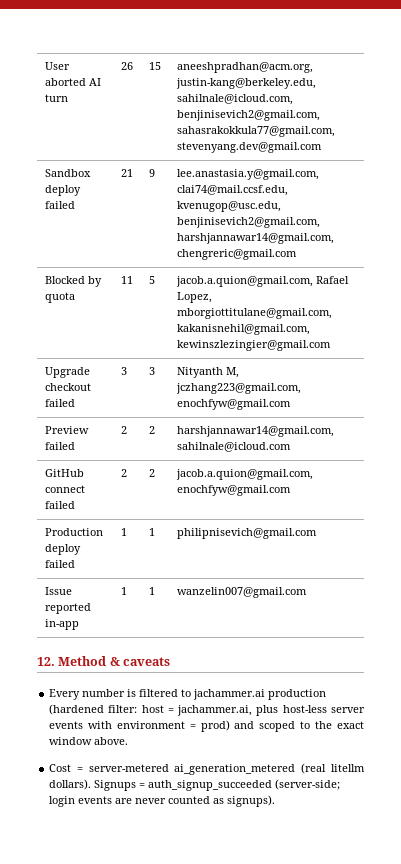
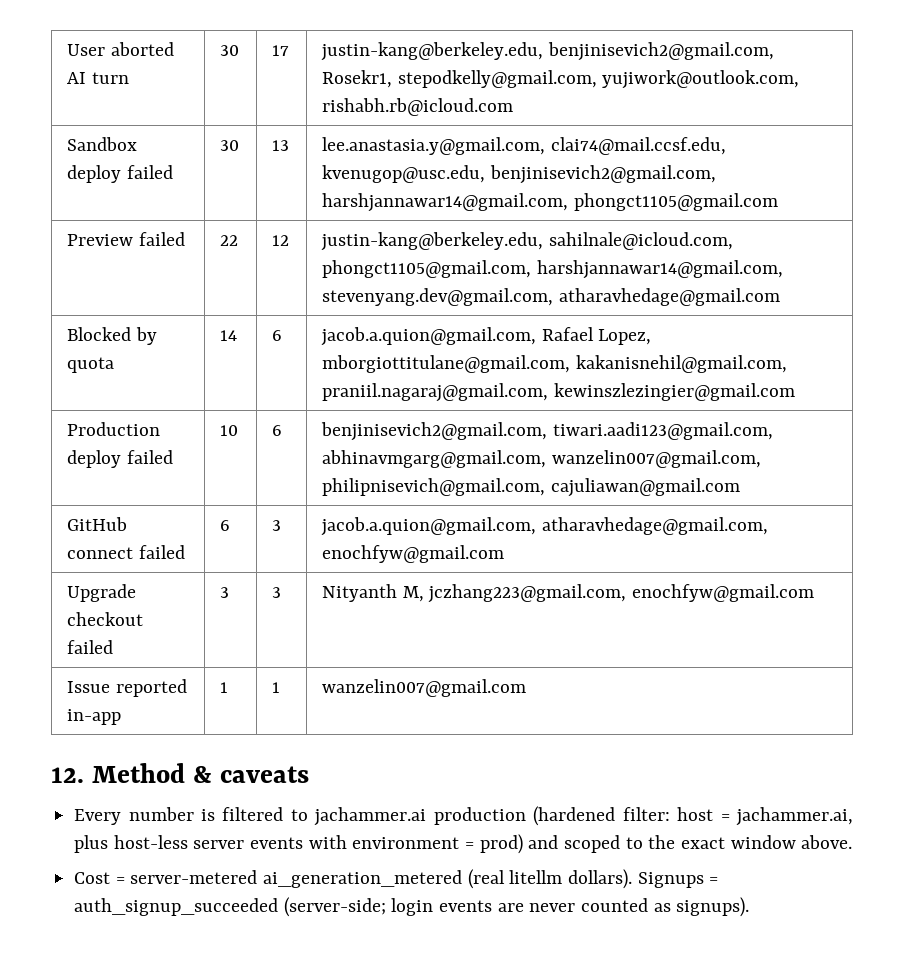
- User aborted AI turn | 26 | 15 | aneeshpradhan@acm.org, justin-kang@berkeley.edu, sahilnale@icloud.com, benjinisevich2@gmail.com, sahasrakokkula77@gmail.com, stevenyang.dev@gmail.com
+ User aborted AI turn | 30 | 17 | justin-kang@berkeley.edu, benjinisevich2@gmail.com, Rosekr1, stepodkelly@gmail.com, yujiwork@outlook.com, rishabh.rb@icloud.com
- Sandbox deploy failed | 21 | 9 | lee.anastasia.y@gmail.com, clai74@mail.ccsf.edu, kvenugop@usc.edu, benjinisevich2@gmail.com, harshjannawar14@gmail.com, chengreric@gmail.com
+ Sandbox deploy failed | 30 | 13 | lee.anastasia.y@gmail.com, clai74@mail.ccsf.edu, kvenugop@usc.edu, benjinisevich2@gmail.com, harshjannawar14@gmail.com, phongct1105@gmail.com
+ Preview failed | 22 | 12 | justin-kang@berkeley.edu, sahilnale@icloud.com, phongct1105@gmail.com, harshjannawar14@gmail.com, stevenyang.dev@gmail.com, atharavhedage@gmail.com
- Blocked by quota | 11 | 5 | jacob.a.quion@gmail.com, Rafael Lopez, mborgiottitulane@gmail.com, kakanisnehil@gmail.com, kewinszlezingier@gmail.com
+ Blocked by quota | 14 | 6 | jacob.a.quion@gmail.com, Rafael Lopez, mborgiottitulane@gmail.com, kakanisnehil@gmail.com, praniil.nagaraj@gmail.com, kewinszlezingier@gmail.com
+ Production deploy failed | 10 | 6 | benjinisevich2@gmail.com, tiwari.aadi123@gmail.com, abhinavmgarg@gmail.com, wanzelin007@gmail.com, philipnisevich@gmail.com, cajuliawan@gmail.com
+ GitHub connect failed | 6 | 3 | jacob.a.quion@gmail.com, atharavhedage@gmail.com, enochfyw@gmail.com
- Preview failed | 2 | 2 | harshjannawar14@gmail.com, sahilnale@icloud.com
- GitHub connect failed | 2 | 2 | jacob.a.quion@gmail.com, enochfyw@gmail.com
- Production deploy failed | 1 | 1 | philipnisevich@gmail.com

